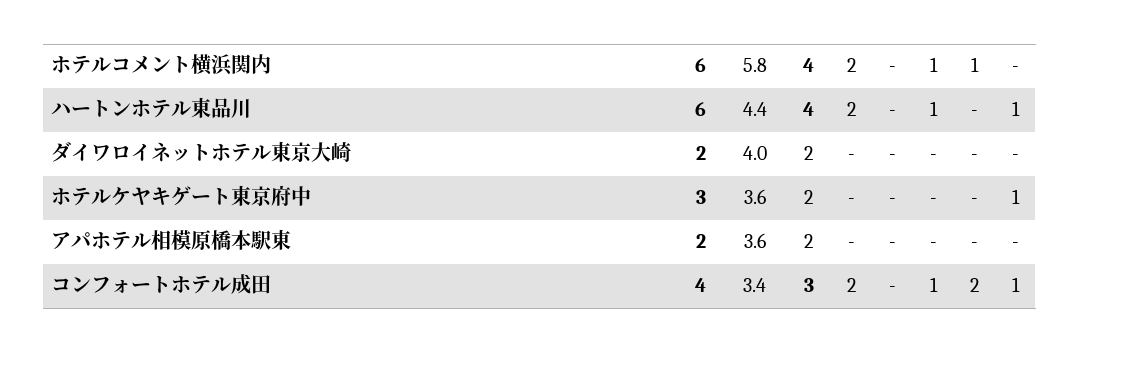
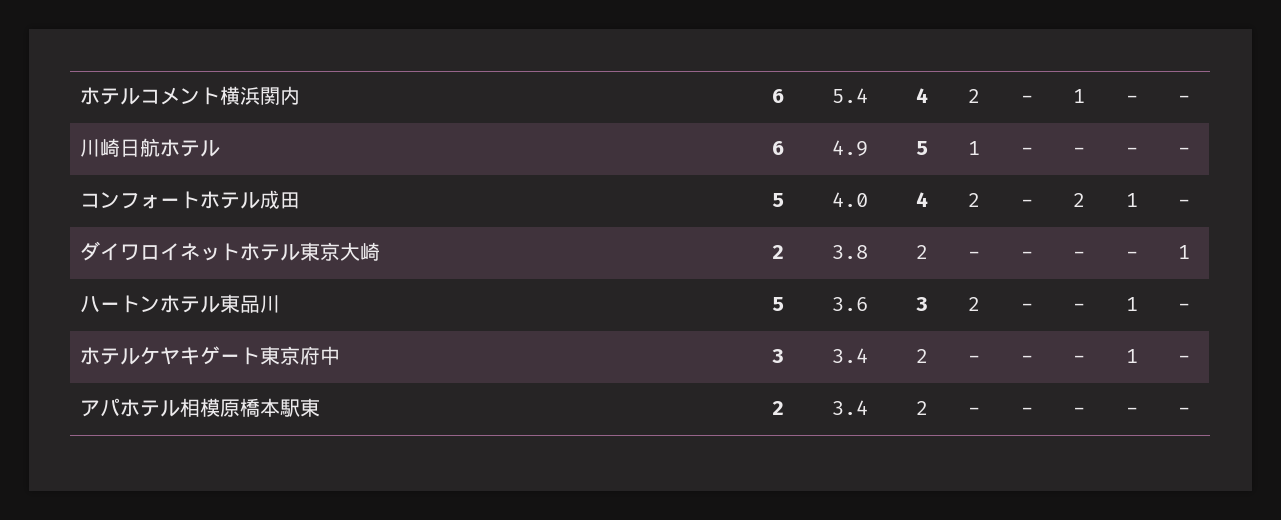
- ホテルコメント横浜関内 | 6 | 5.8 | 4 | 2 | - | 1 | 1 | -
- ハートンホテル東品川 | 6 | 4.4 | 4 | 2 | - | 1 | - | 1
- ダイワロイネットホテル東京大崎 | 2 | 4.0 | 2 | - | - | - | - | -
- ホテルケヤキゲート東京府中 | 3 | 3.6 | 2 | - | - | - | - | 1
- アパホテル相模原橋本駅東 | 2 | 3.6 | 2 | - | - | - | - | -
+ ホテルコメント横浜関内 | 6 | 5.4 | 4 | 2 | - | 1 | - | -
+ 川崎日航ホテル | 6 | 4.9 | 5 | 1 | - | - | - | -
- コンフォートホテル成田 | 4 | 3.4 | 3 | 2 | - | 1 | 2 | 1
+ コンフォートホテル成田 | 5 | 4.0 | 4 | 2 | - | 2 | 1 | -
+ ダイワロイネットホテル東京大崎 | 2 | 3.8 | 2 | - | - | - | - | 1
+ ハートンホテル東品川 | 5 | 3.6 | 3 | 2 | - | - | 1 | -
+ ホテルケヤキゲート東京府中 | 3 | 3.4 | 2 | - | - | - | 1 | -
+ アパホテル相模原橋本駅東 | 2 | 3.4 | 2 | - | - | - | - | -

